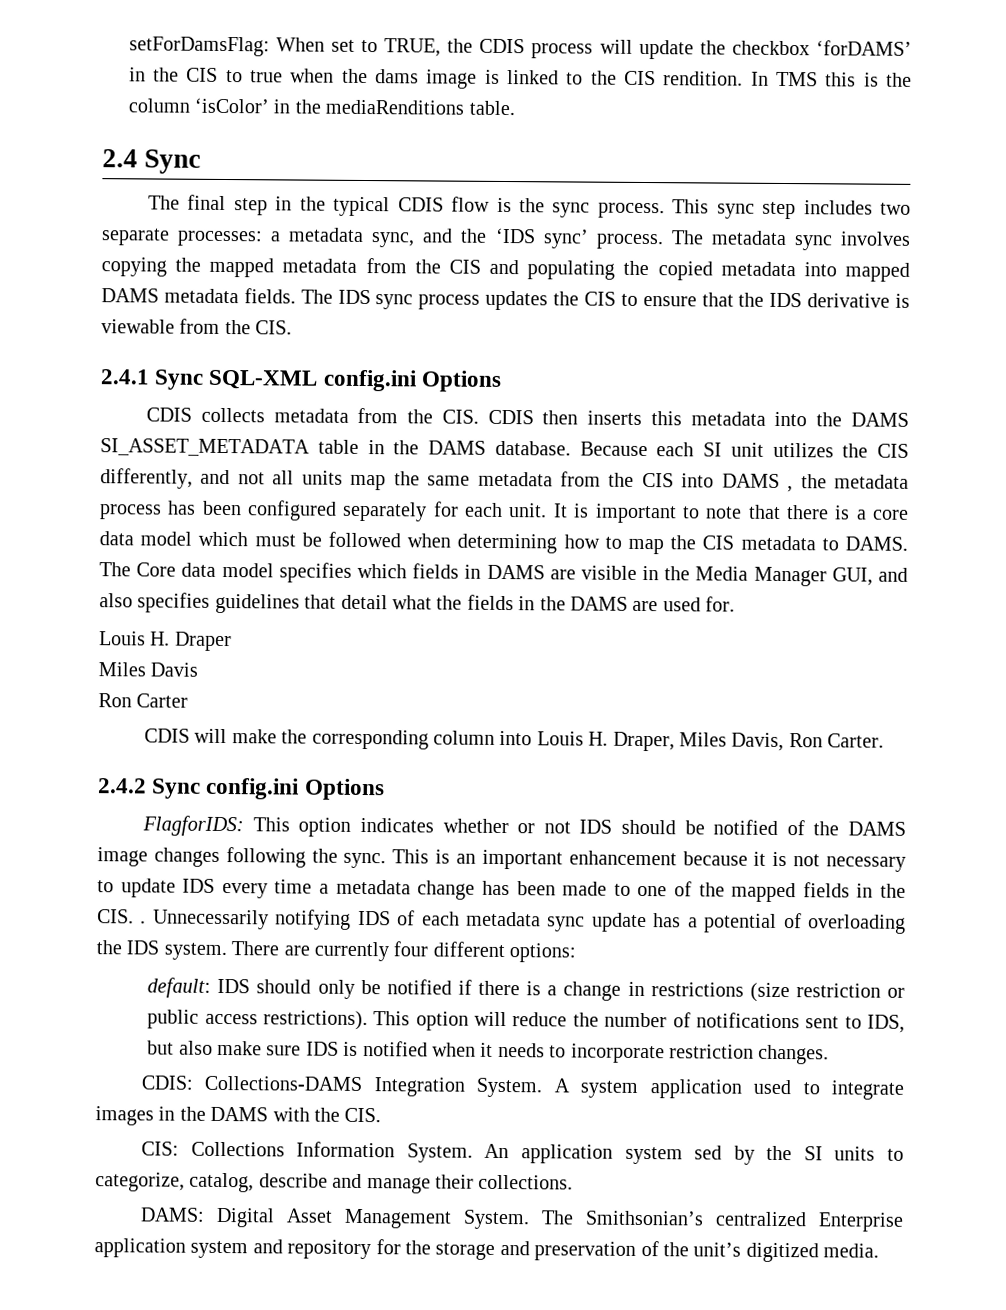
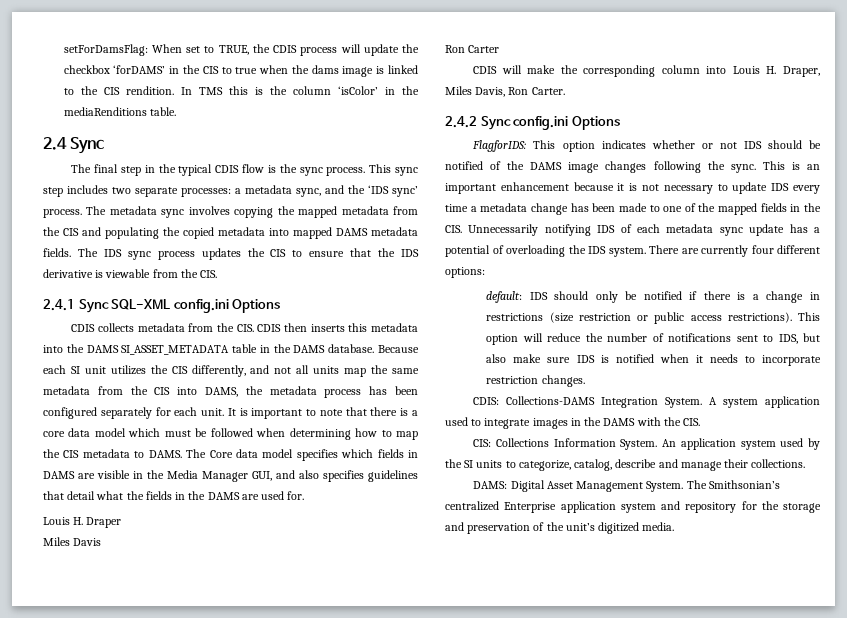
- Because each SI unit utilizes the CIS differently, and not all units map the same metadata from the CIS into DAMS , the metadata process has been configured separately for each unit.
+ Because each SI unit utilizes the CIS differently, and not all units map the same metadata from the CIS into DAMS, the metadata process has been configured separately for each unit.
- This is an important enhancement because it is not necessary to update IDS every time a metadata change has been made to one of the mapped fields in the CIS. . Unnecessarily notifying IDS of each metadata sync update has a potential of overloading the IDS system.
+ This is an important enhancement because it is not necessary to update IDS every time a metadata change has been made to one of the mapped fields in the CIS. Unnecessarily notifying IDS of each metadata sync update has a potential of overloading the IDS system.
- An application system sed by the SI units to categorize, catalog, describe and manage their collections.
+ An application system used by the SI units to categorize, catalog, describe and manage their collections.

